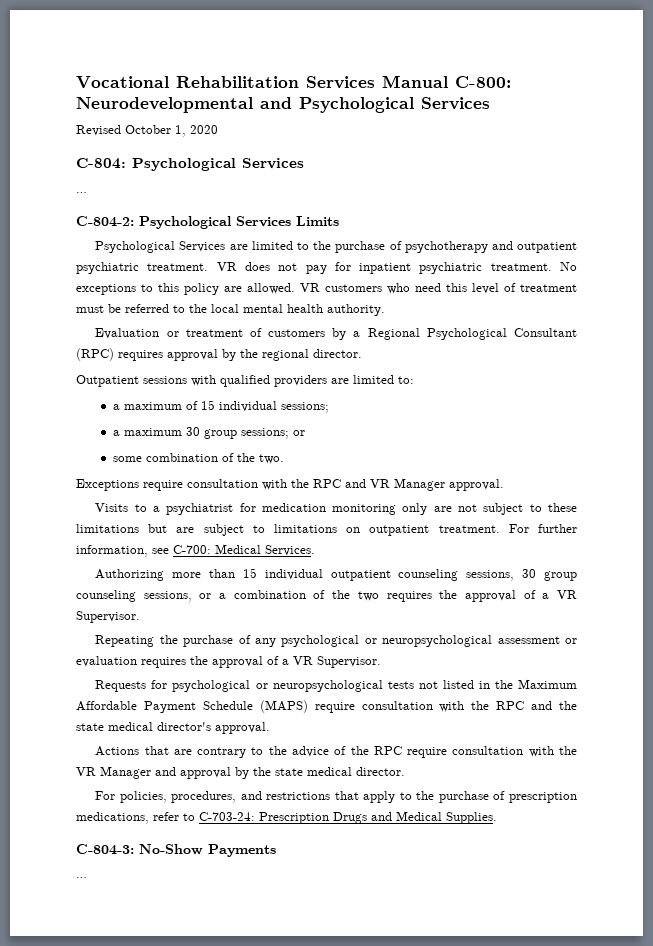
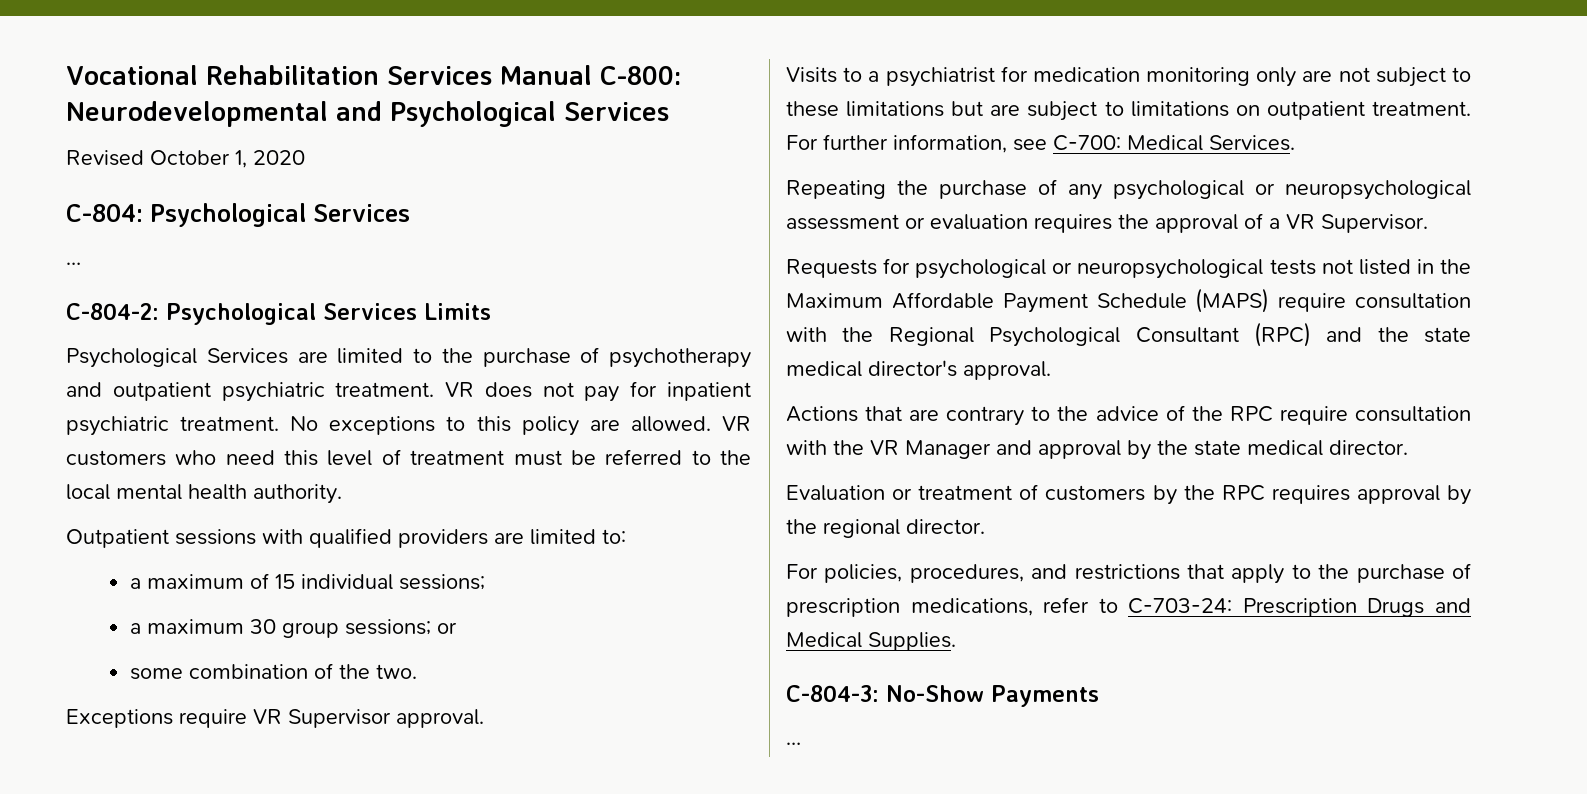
- Evaluation or treatment of customers by a Regional Psychological Consultant (RPC) requires approval by the regional director.
- Exceptions require consultation with the RPC and VR Manager approval.
+ Exceptions require VR Supervisor approval.
- Authorizing more than 15 individual outpatient counseling sessions, 30 group counseling sessions, or a combination of the two requires the approval of a VR Supervisor.
- Requests for psychological or neuropsychological tests not listed in the Maximum Affordable Payment Schedule (MAPS) require consultation with the RPC and the state medical director's approval.
+ Requests for psychological or neuropsychological tests not listed in the Maximum Affordable Payment Schedule (MAPS) require consultation with the Regional Psychological Consultant (RPC) and the state medical director's approval.
+ Evaluation or treatment of customers by the RPC requires approval by the regional director.

